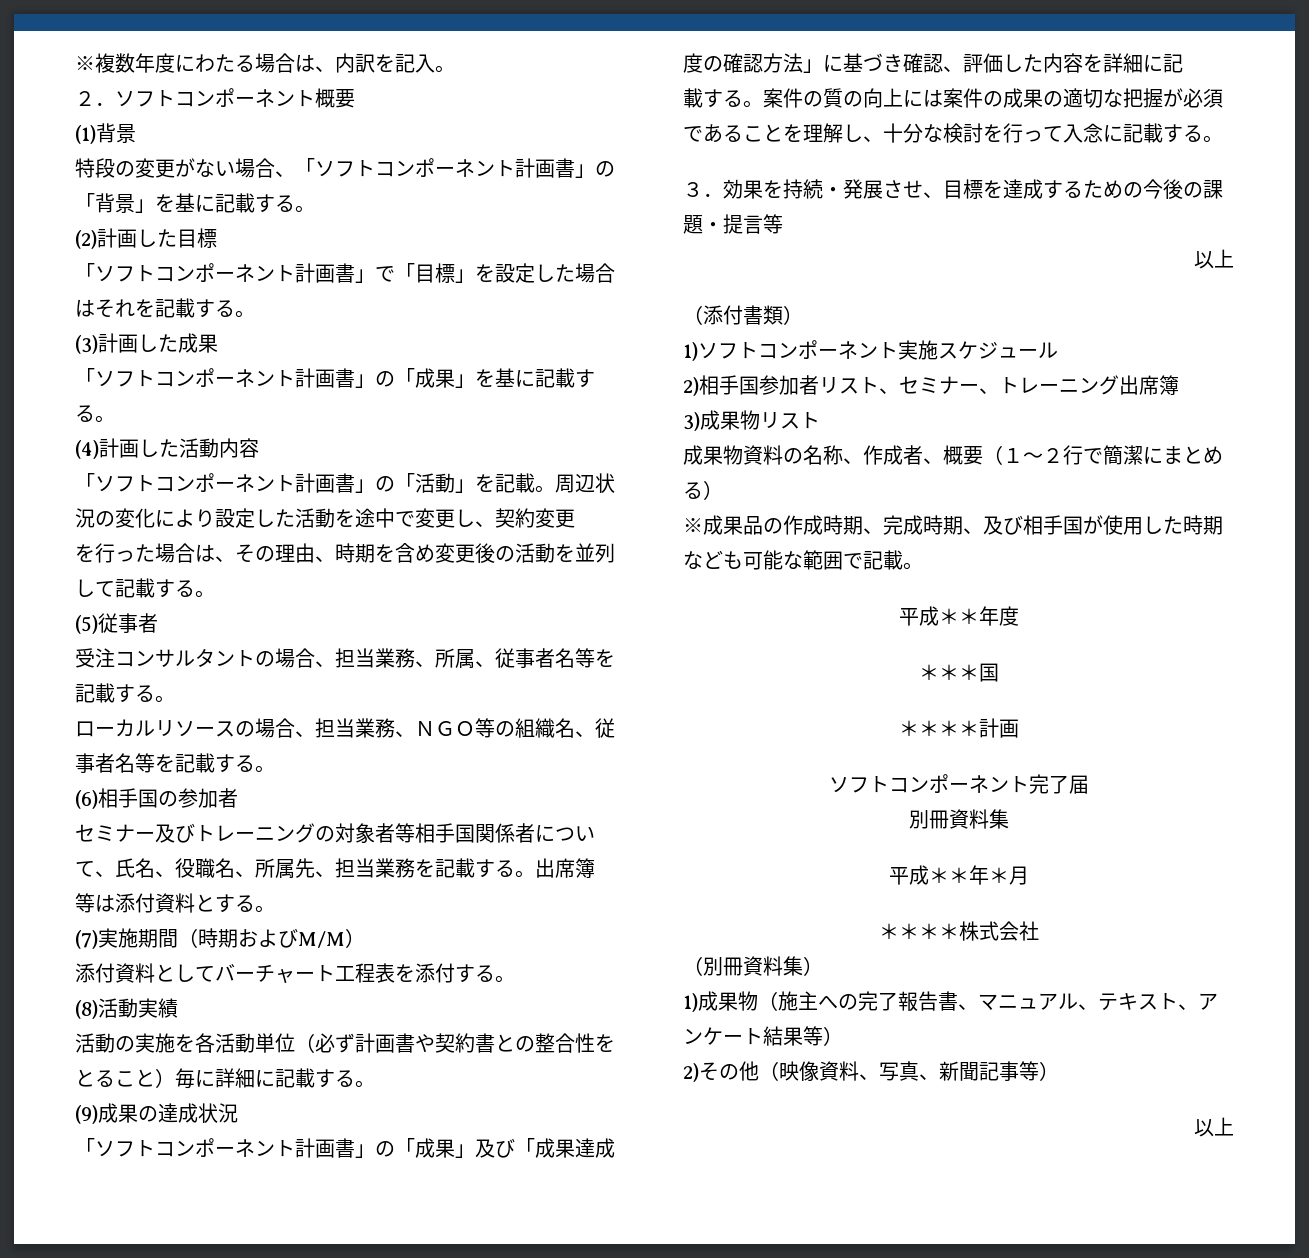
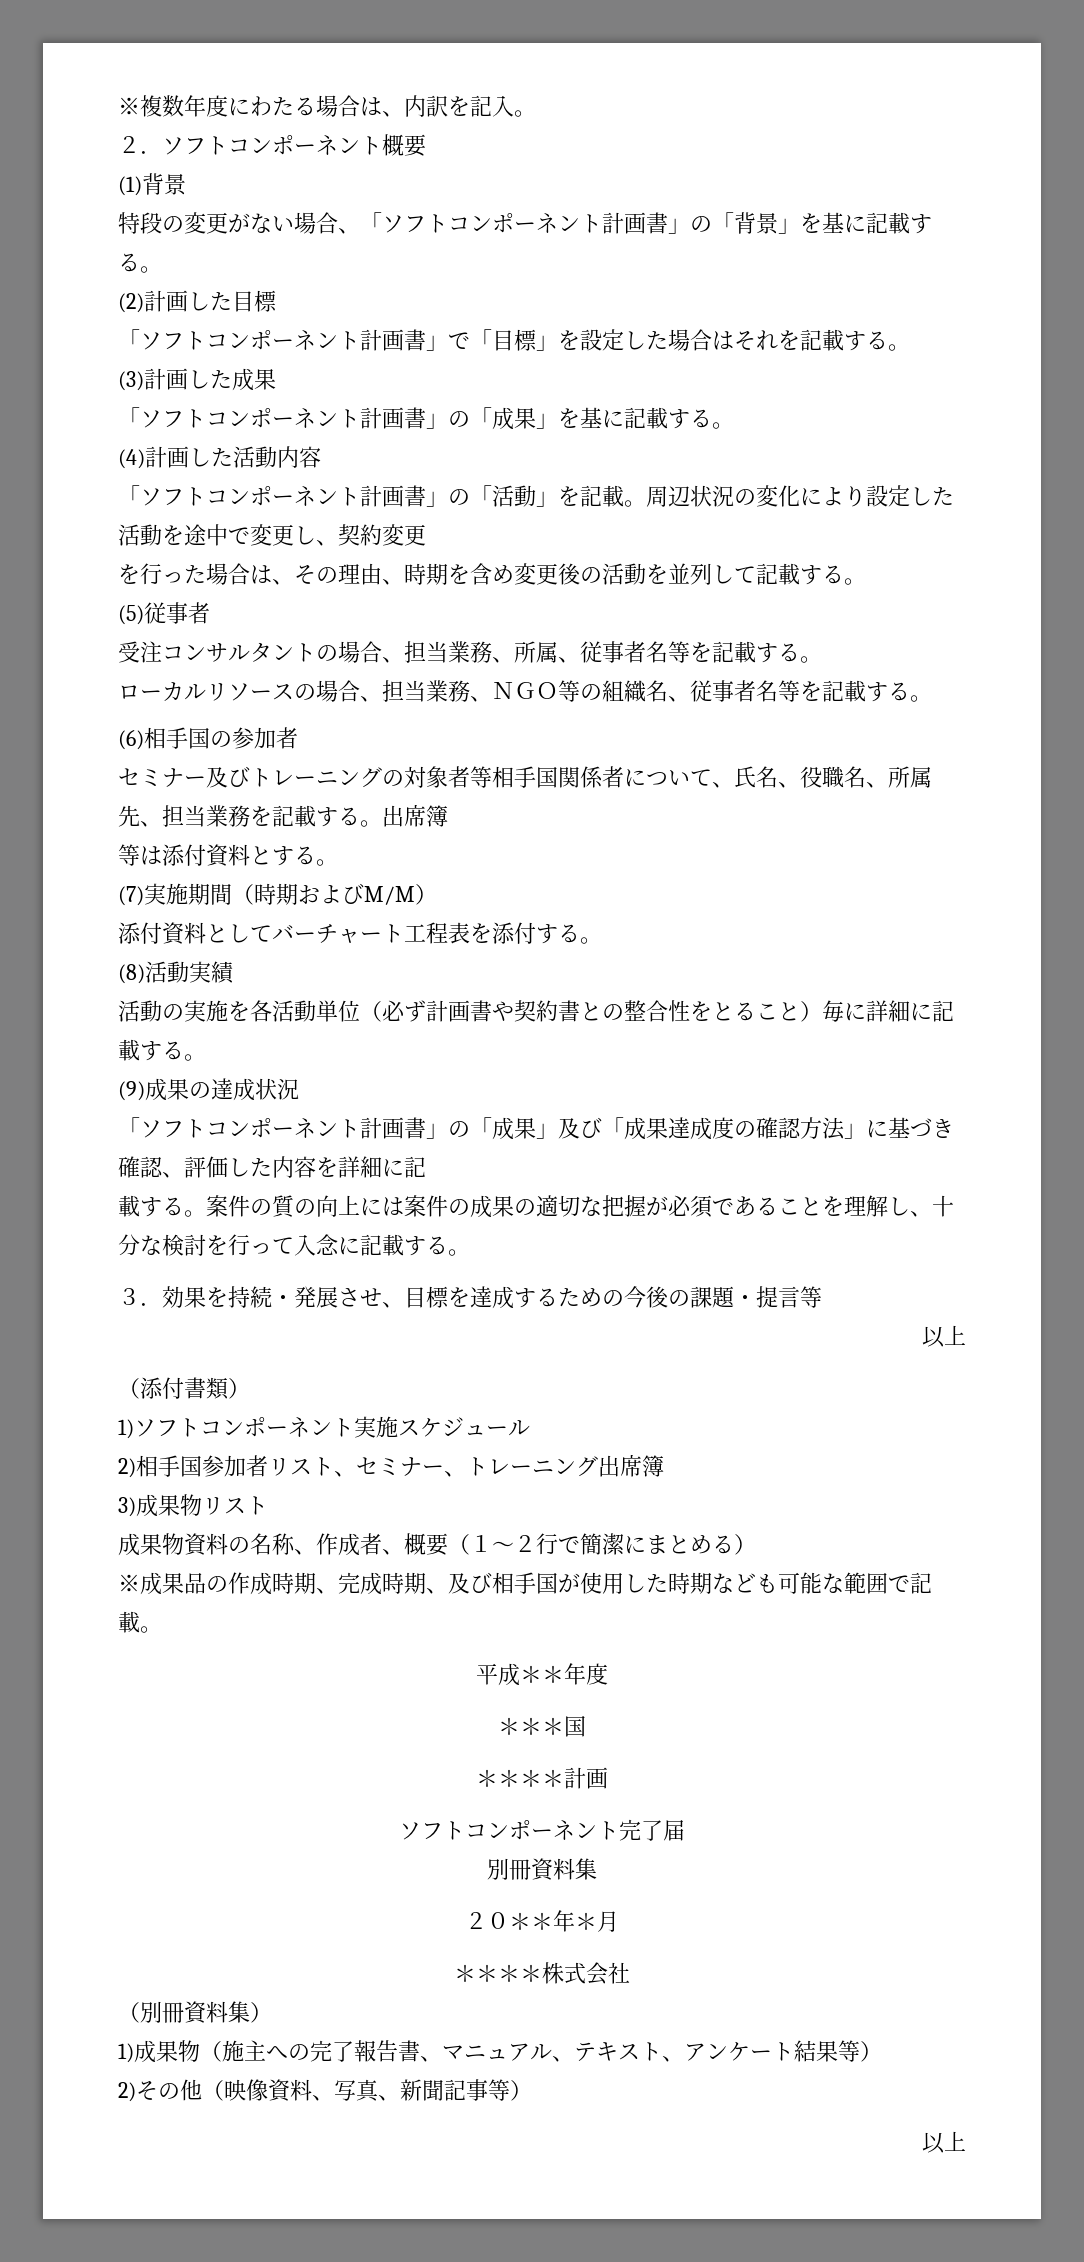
- 平成＊＊年＊月
+ ２０＊＊年＊月

